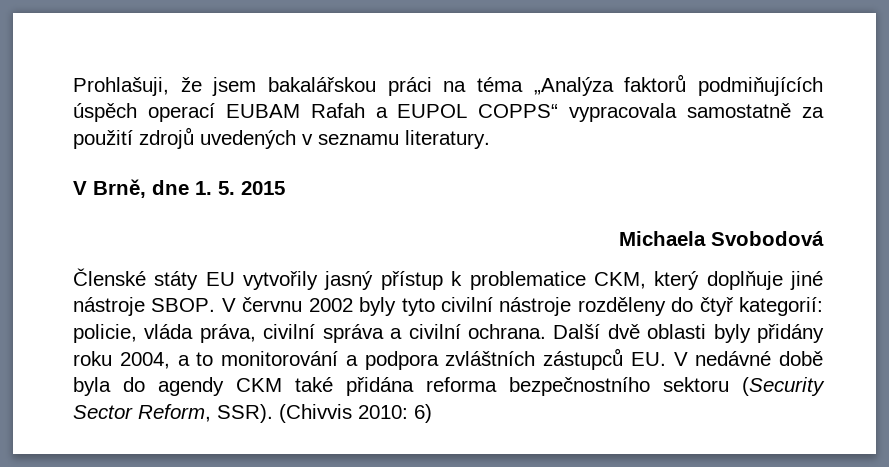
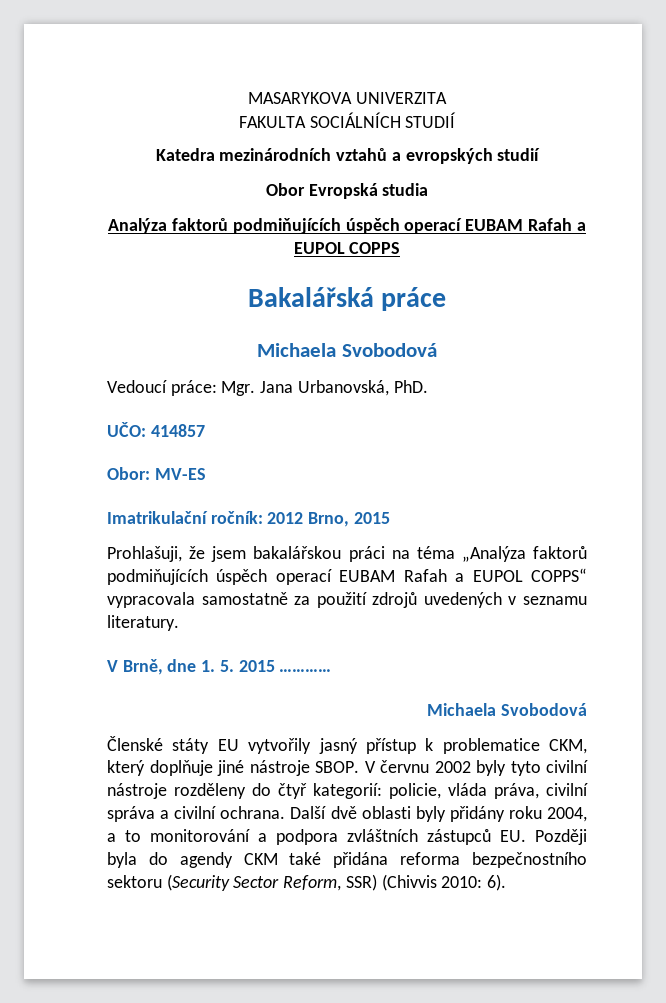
+ MASARYKOVA UNIVERZITA
+ FAKULTA SOCIÁLNÍCH STUDIÍ
+ Katedra mezinárodních vztahů a evropských studií
+ Obor Evropská studia
+ Analýza faktorů podmiňujících úspěch operací EUBAM Rafah a EUPOL COPPS
+ Bakalářská práce
+ Michaela Svobodová
+ Vedoucí práce: Mgr. Jana Urbanovská, PhD.
+ UČO: 414857
+ Obor: MV-ES
+ Imatrikulační ročník: 2012 Brno, 2015
- V Brně, dne 1. 5. 2015
+ V Brně, dne 1. 5. 2015 …………
- Další dvě oblasti byly přidány roku 2004, a to monitorování a podpora zvláštních zástupců EU. V nedávné době byla do agendy CKM také přidána reforma bezpečnostního sektoru (Security Sector Reform, SSR). (Chivvis 2010: 6)
+ Další dvě oblasti byly přidány roku 2004, a to monitorování a podpora zvláštních zástupců EU. Později byla do agendy CKM také přidána reforma bezpečnostního sektoru (Security Sector Reform, SSR) (Chivvis 2010: 6).

